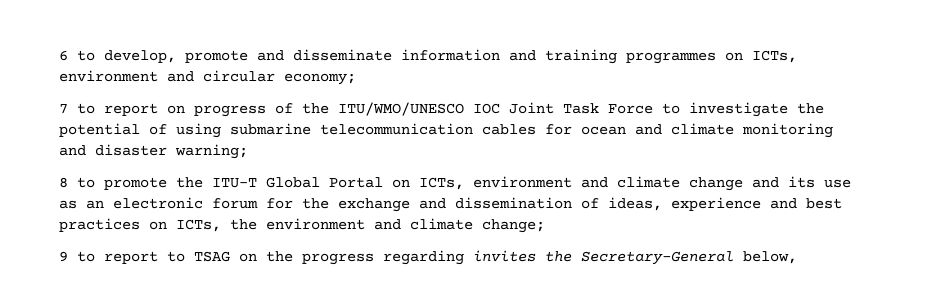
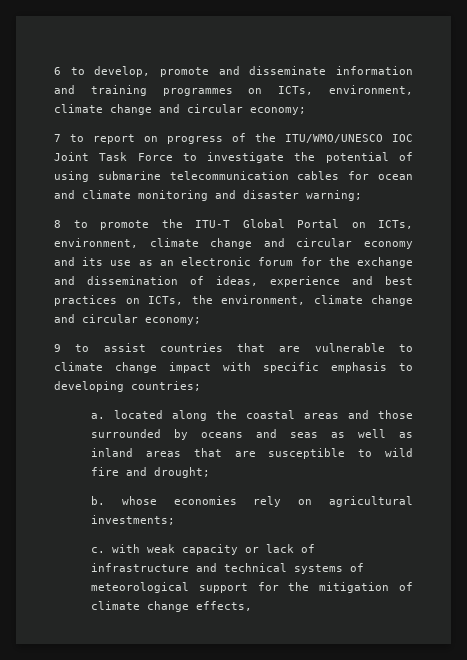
- 6 to develop, promote and disseminate information and training programmes on ICTs, environment and circular economy;
+ 6 to develop, promote and disseminate information and training programmes on ICTs, environment, climate change and circular economy;
- 8 to promote the ITU-T Global Portal on ICTs, environment and climate change and its use as an electronic forum for the exchange and dissemination of ideas, experience and best practices on ICTs, the environment and climate change;
- 9 to report to TSAG on the progress regarding invites the Secretary-General below,
+ 8 to promote the ITU-T Global Portal on ICTs, environment, climate change and circular economy and its use as an electronic forum for the exchange and dissemination of ideas, experience and best practices on ICTs, the environment, climate change and circular economy;
+ 9 to assist countries that are vulnerable to climate change impact with specific emphasis to developing countries;
+ a. located along the coastal areas and those surrounded by oceans and seas as well as inland areas that are susceptible to wild fire and drought;
+ b. whose economies rely on agricultural investments;
+ c. with weak capacity or lack of infrastructure and technical systems of meteorological support for the mitigation of climate change effects,

